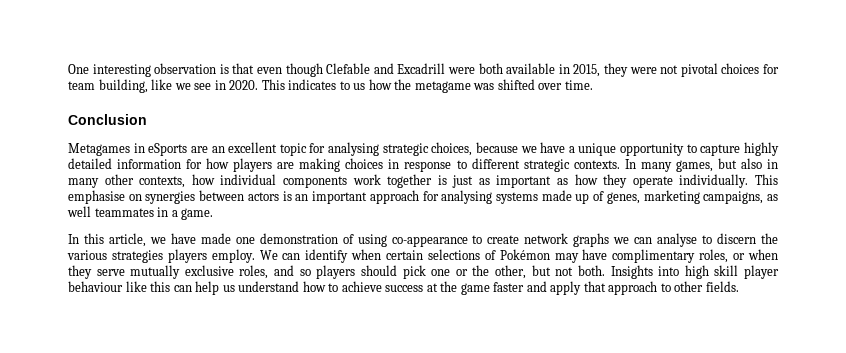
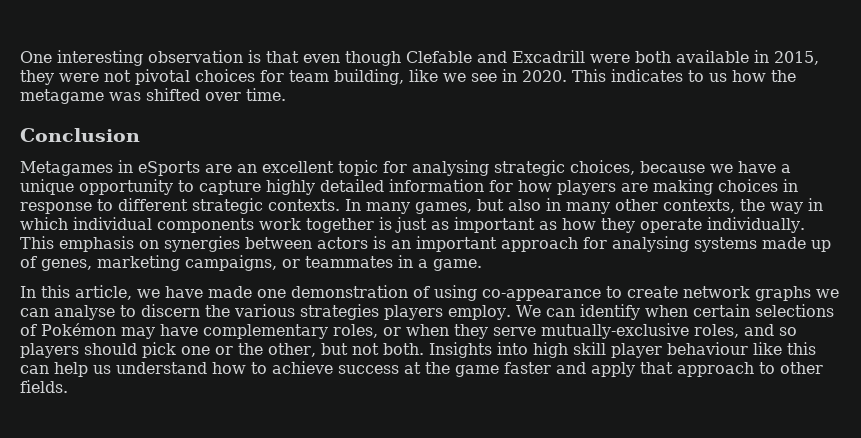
- In many games, but also in many other contexts, how individual components work together is just as important as how they operate individually.
+ In many games, but also in many other contexts, the way in which individual components work together is just as important as how they operate individually.
- This emphasise on synergies between actors is an important approach for analysing systems made up of genes, marketing campaigns, as well teammates in a game.
+ This emphasis on synergies between actors is an important approach for analysing systems made up of genes, marketing campaigns, or teammates in a game.
- We can identify when certain selections of Pokémon may have complimentary roles, or when they serve mutually exclusive roles, and so players should pick one or the other, but not both.
+ We can identify when certain selections of Pokémon may have complementary roles, or when they serve mutually-exclusive roles, and so players should pick one or the other, but not both.

